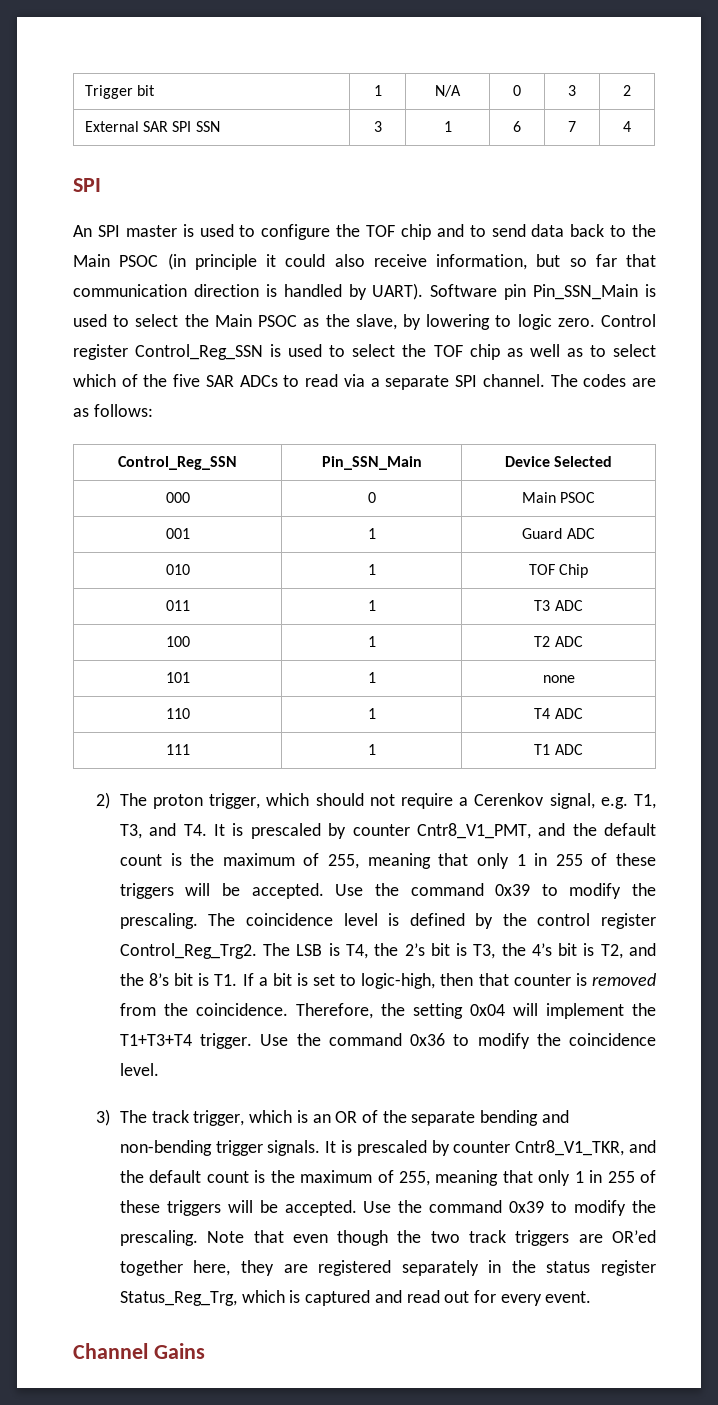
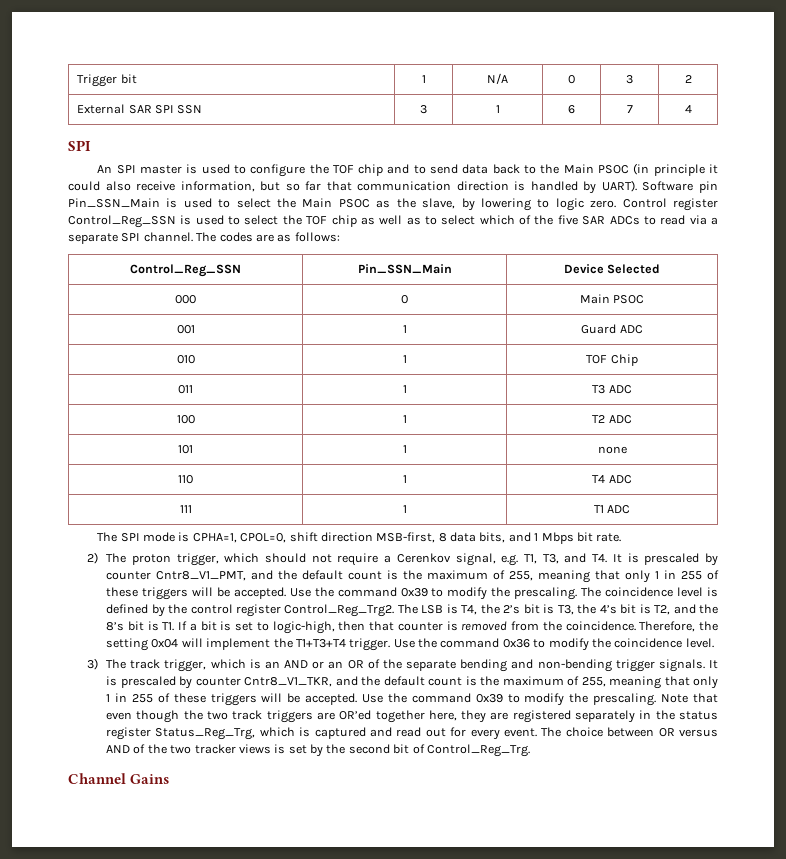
+ The SPI mode is CPHA=1, CPOL=0, shift direction MSB-first, 8 data bits, and 1 Mbps bit rate.
- 3) The track trigger, which is an OR of the separate bending and non-bending trigger signals.
+ 3) The track trigger, which is an AND or an OR of the separate bending and non-bending trigger signals.
+ The choice between OR versus AND of the two tracker views is set by the second bit of Control_Reg_Trg.

